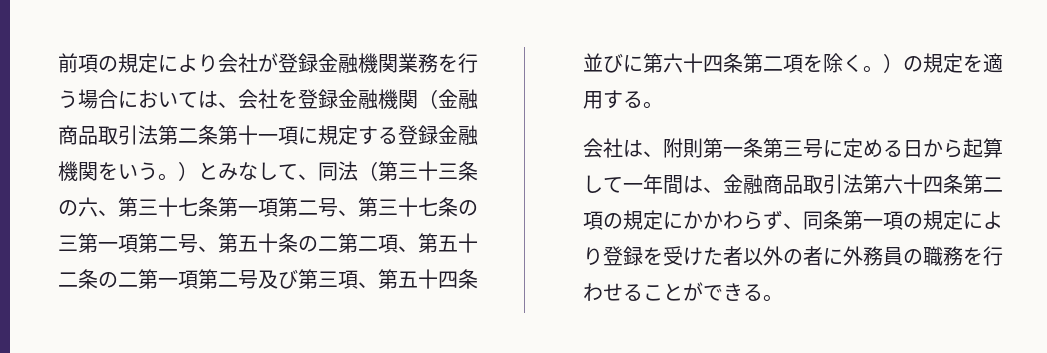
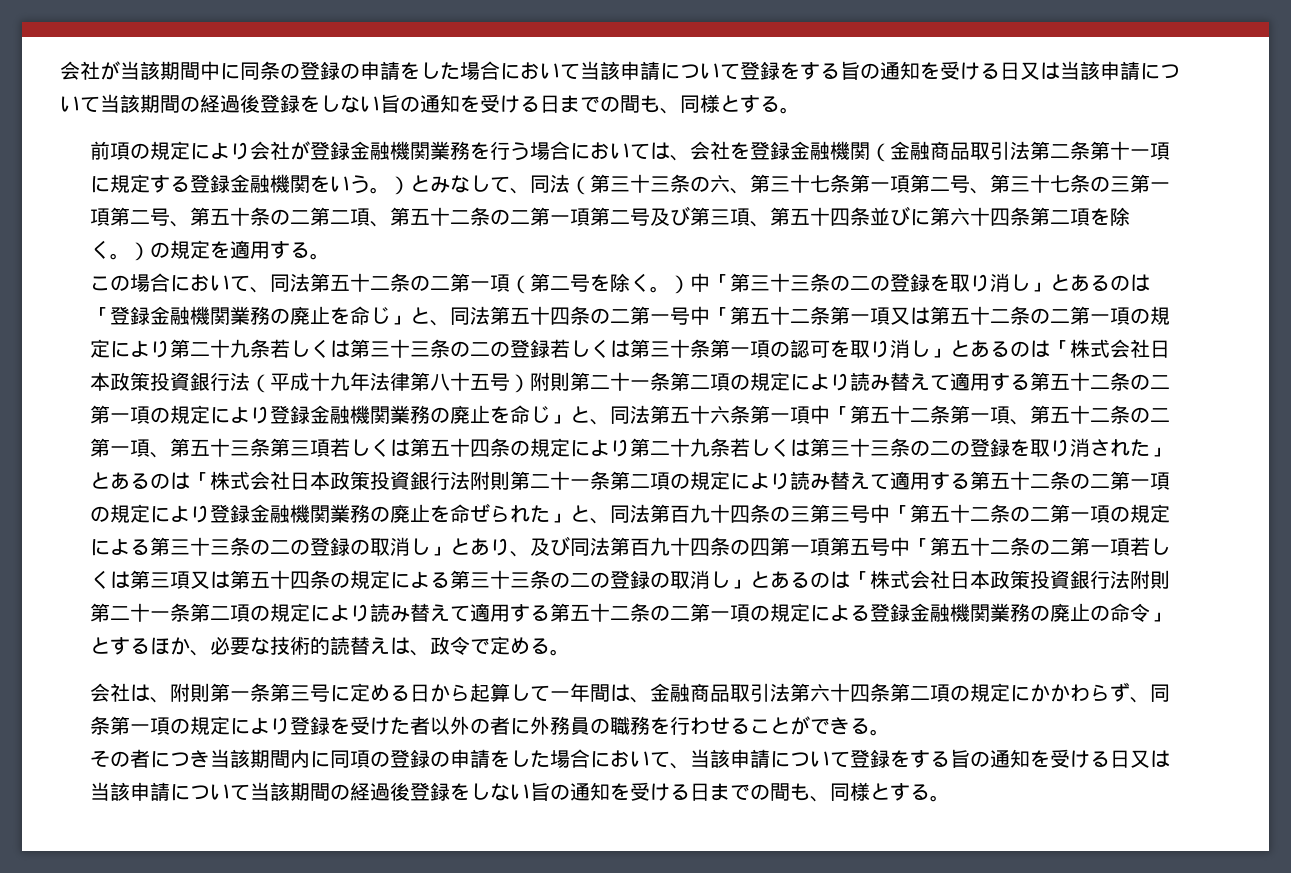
+ 会社が当該期間中に同条の登録の申請をした場合において当該申請について登録をする旨の通知を受ける日又は当該申請について当該期間の経過後登録をしない旨の通知を受ける日までの間も、同様とする。
+ この場合において、同法第五十二条の二第一項（第二号を除く。）中「第三十三条の二の登録を取り消し」とあるのは「登録金融機関業務の廃止を命じ」と、同法第五十四条の二第一号中「第五十二条第一項又は第五十二条の二第一項の規定により第二十九条若しくは第三十三条の二の登録若しくは第三十条第一項の認可を取り消し」とあるのは「株式会社日本政策投資銀行法（平成十九年法律第八十五号）附則第二十一条第二項の規定により読み替えて適用する第五十二条の二第一項の規定により登録金融機関業務の廃止を命じ」と、同法第五十六条第一項中「第五十二条第一項、第五十二条の二第一項、第五十三条第三項若しくは第五十四条の規定により第二十九条若しくは第三十三条の二の登録を取り消された」とあるのは「株式会社日本政策投資銀行法附則第二十一条第二項の規定により読み替えて適用する第五十二条の二第一項の規定により登録金融機関業務の廃止を命ぜられた」と、同法第百九十四条の三第三号中「第五十二条の二第一項の規定による第三十三条の二の登録の取消し」とあり、及び同法第百九十四条の四第一項第五号中「第五十二条の二第一項若しくは第三項又は第五十四条の規定による第三十三条の二の登録の取消し」とあるのは「株式会社日本政策投資銀行法附則第二十一条第二項の規定により読み替えて適用する第五十二条の二第一項の規定による登録金融機関業務の廃止の命令」とするほか、必要な技術的読替えは、政令で定める。
+ その者につき当該期間内に同項の登録の申請をした場合において、当該申請について登録をする旨の通知を受ける日又は当該申請について当該期間の経過後登録をしない旨の通知を受ける日までの間も、同様とする。

